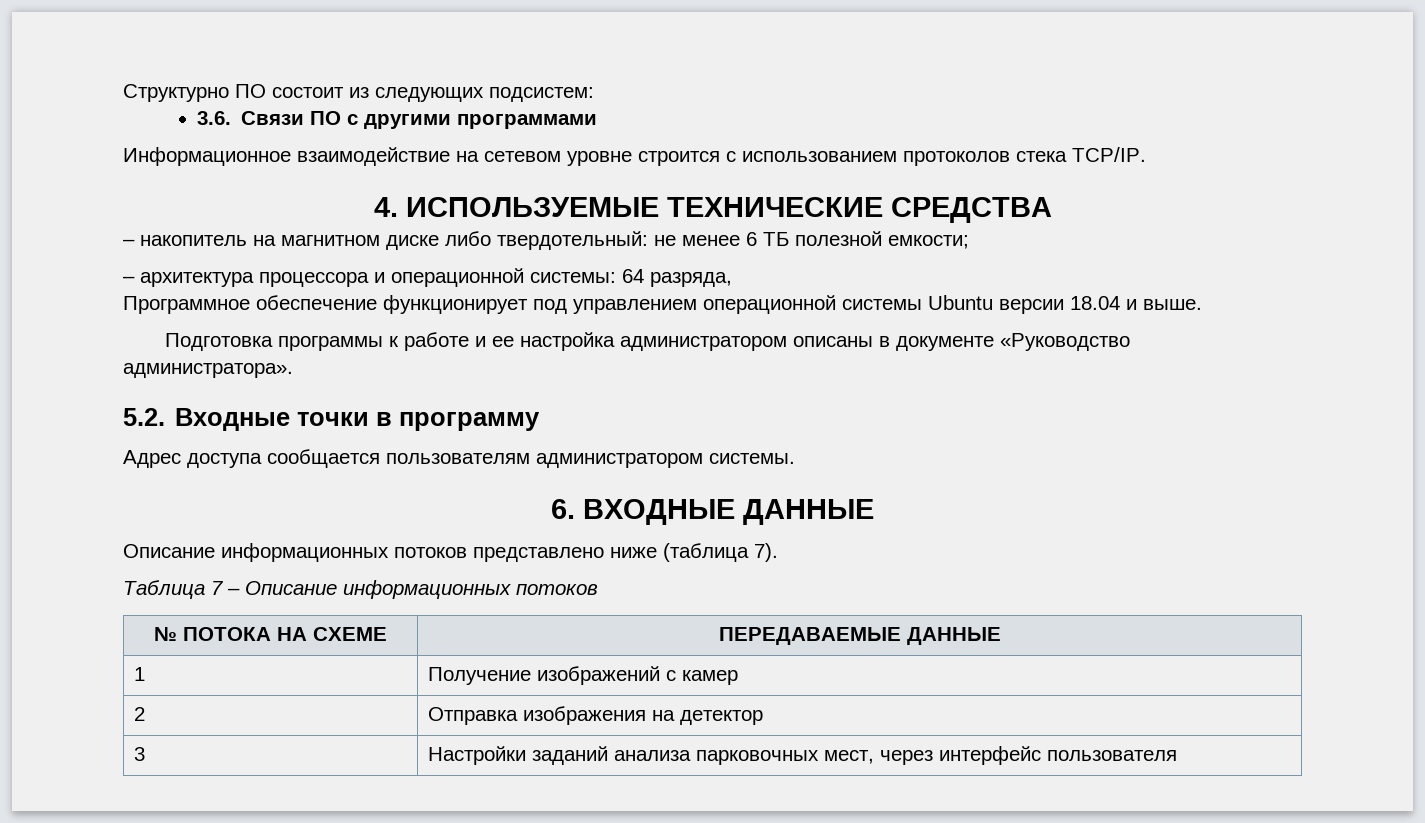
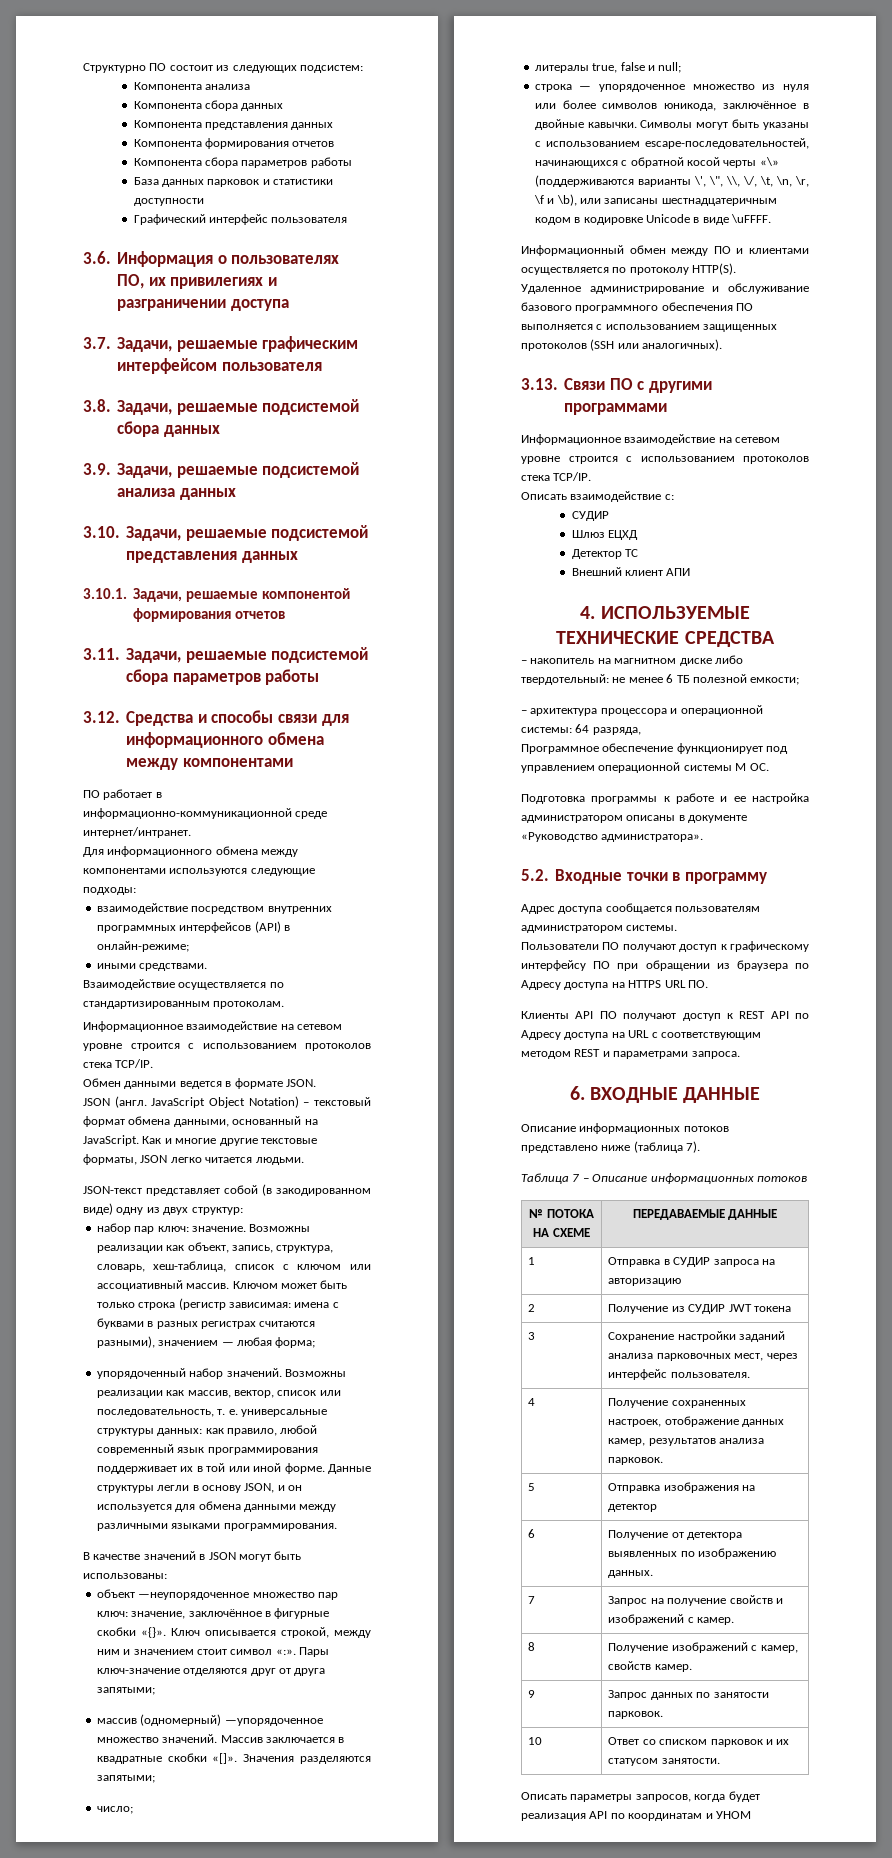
- 3.6. Связи ПО с другими программами
+ Компонента анализа
+ Компонента сбора данных
+ Компонента представления данных
+ Компонента формирования отчетов
+ Компонента сбора параметров работы
+ База данных парковок и статистики доступности
+ Графический интерфейс пользователя
+ 3.6. Информация о пользователях ПО, их привилегиях и разграничении доступа
+ 3.7. Задачи, решаемые графическим интерфейсом пользователя
+ 3.8. Задачи, решаемые подсистемой сбора данных
+ 3.9. Задачи, решаемые подсистемой анализа данных
+ 3.10. Задачи, решаемые подсистемой представления данных
+ 3.10.1. Задачи, решаемые компонентой формирования отчетов
+ 3.11. Задачи, решаемые подсистемой сбора параметров работы
+ 3.12. Средства и способы связи для информационного обмена между компонентами
+ ПО работает в информационно-коммуникационной среде интернет/интранет.
+ Для информационного обмена между компонентами используются следующие подходы:
+ взаимодействие посредством внутренних программных интерфейсов (API) в онлайн-режиме;
+ иными средствами.
+ Взаимодействие осуществляется по стандартизированным протоколам.
+ Информационное взаимодействие на сетевом уровне строится с использованием протоколов стека TCP/IP.
+ Обмен данными ведется в формате JSON.
+ JSON (англ. JavaScript Object Notation) – текстовый формат обмена данными, основанный на JavaScript. Как и многие другие текстовые форматы, JSON легко читается людьми.
+ JSON-текст представляет собой (в закодированном виде) одну из двух структур:
+ набор пар ключ: значение. Возможны реализации как объект, запись, структура, словарь, хеш-таблица, список с ключом или ассоциативный массив. Ключом может быть только строка (регистр зависимая: имена с буквами в разных регистрах считаются разными), значением — любая форма;
+ упорядоченный набор значений. Возможны реализации как массив, вектор, список или последовательность, т. е. универсальные структуры данных: как правило, любой современный язык программирования поддерживает их в той или иной форме. Данные структуры легли в основу JSON, и он используется для обмена данными между различными языками программирования.
+ В качестве значений в JSON могут быть использованы:
+ объект —неупорядоченное множество пар ключ: значение, заключённое в фигурные скобки «{}». Ключ описывается строкой, между ним и значением стоит символ «:». Пары ключ-значение отделяются друг от друга запятыми;
+ массив (одномерный) —упорядоченное множество значений. Массив заключается в квадратные скобки «[]». Значения разделяются запятыми;
+ число;
+ литералы true, false и null;
+ строка — упорядоченное множество из нуля или более символов юникода, заключённое в двойные кавычки. Символы могут быть указаны с использованием escape-последовательностей, начинающихся с обратной косой черты «\» (поддерживаются варианты \', \", \\, \/, \t, \n, \r, \f и \b), или записаны шестнадцатеричным кодом в кодировке Unicode в виде \uFFFF.
+ Информационный обмен между ПО и клиентами осуществляется по протоколу HTTP(S).
+ Удаленное администрирование и обслуживание базового программного обеспечения ПО выполняется с использованием защищенных протоколов (SSH или аналогичных).
+ 3.13. Связи ПО с другими программами
+ Описать взаимодействие с:
+ СУДИР
+ Шлюз ЕЦХД
+ Детектор ТС
+ Внешний клиент АПИ
- Программное обеспечение функционирует под управлением операционной системы Ubuntu версии 18.04 и выше.
+ Программное обеспечение функционирует под управлением операционной системы М ОС.
+ Пользователи ПО получают доступ к графическому интерфейсу ПО при обращении из браузера по Адресу доступа на HTTPS URL ПО.
+ Клиенты API ПО получают доступ к REST API по Адресу доступа на URL с соответствующим методом REST и параметрами запроса.
- 1 | Получение изображений с камер
- 2 | Отправка изображения на детектор
- 3 | Настройки заданий анализа парковочных мест, через интерфейс пользователя
+ 1 | Отправка в СУДИР запроса на авторизацию
+ 2 | Получение из СУДИР JWT токена
+ 3 | Сохранение настройки заданий анализа парковочных мест, через интерфейс пользователя.
+ 4 | Получение сохраненных настроек, отображение данных камер, результатов анализа парковок.
+ 5 | Отправка изображения на детектор
+ 6 | Получение от детектора выявленных по изображению данных.
+ 7 | Запрос на получение свойств и изображений с камер.
+ 8 | Получение изображений с камер, свойств камер.
+ 9 | Запрос данных по занятости парковок.
+ 10 | Ответ со списком парковок и их статусом занятости.
+ Описать параметры запросов, когда будет реализация API по координатам и УНОМ

